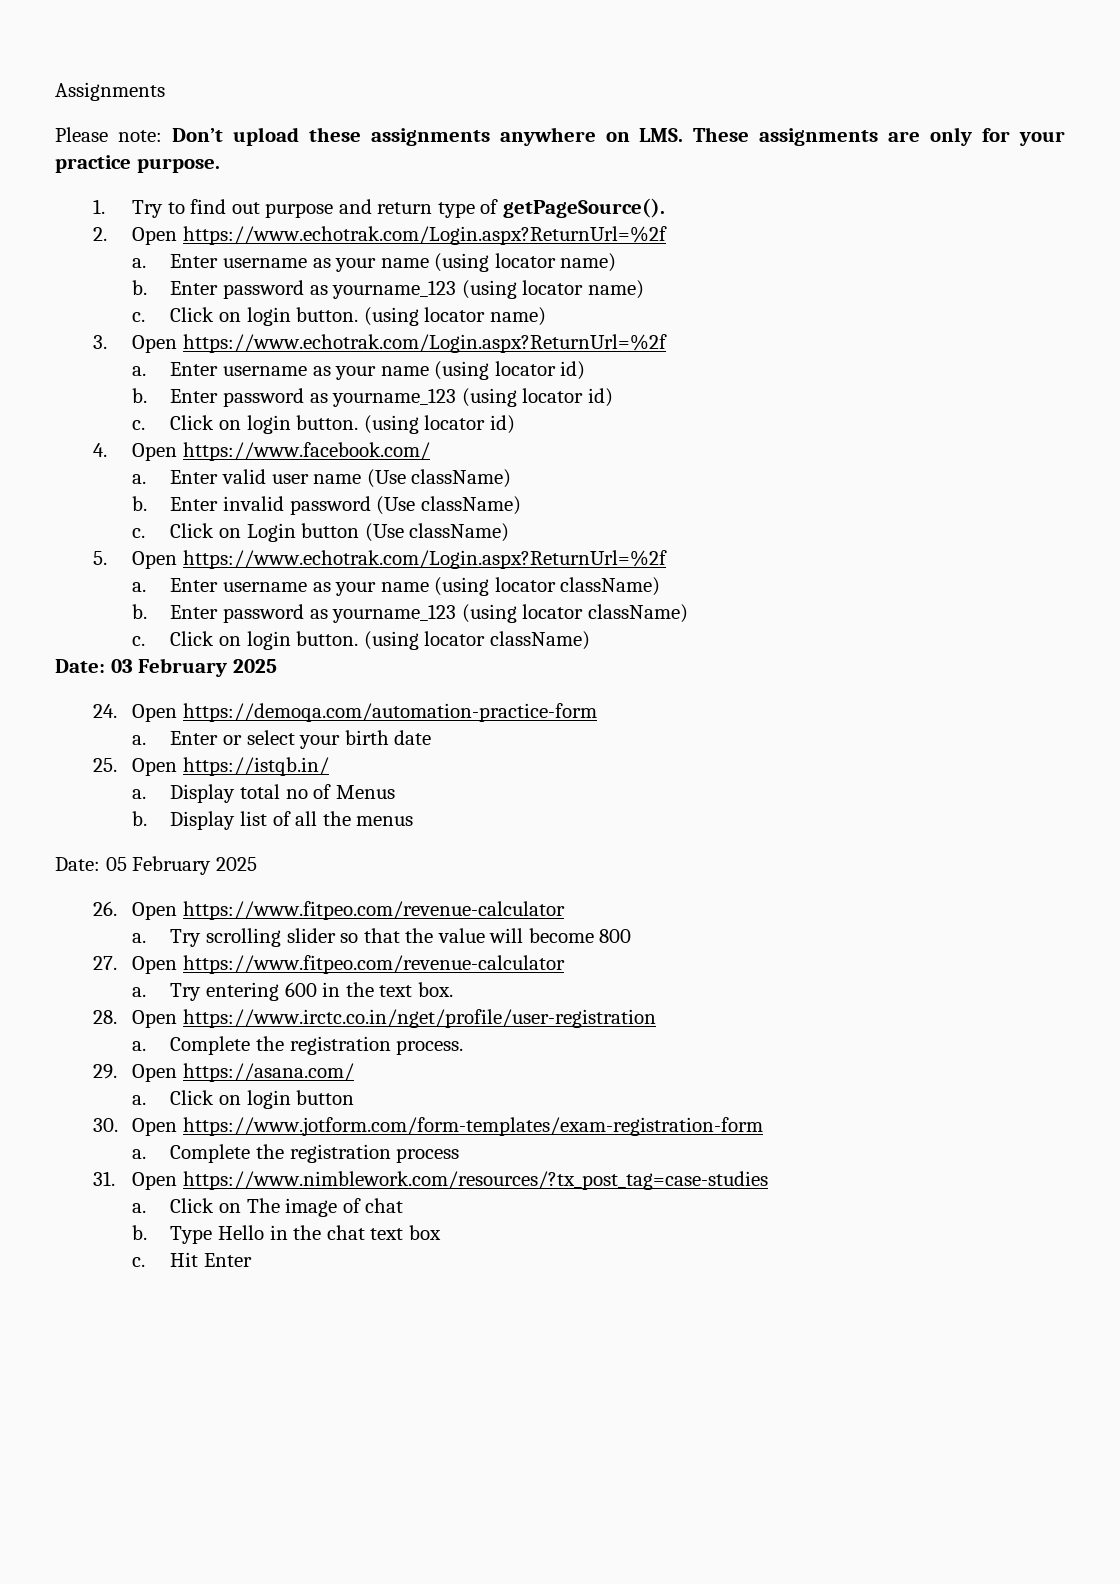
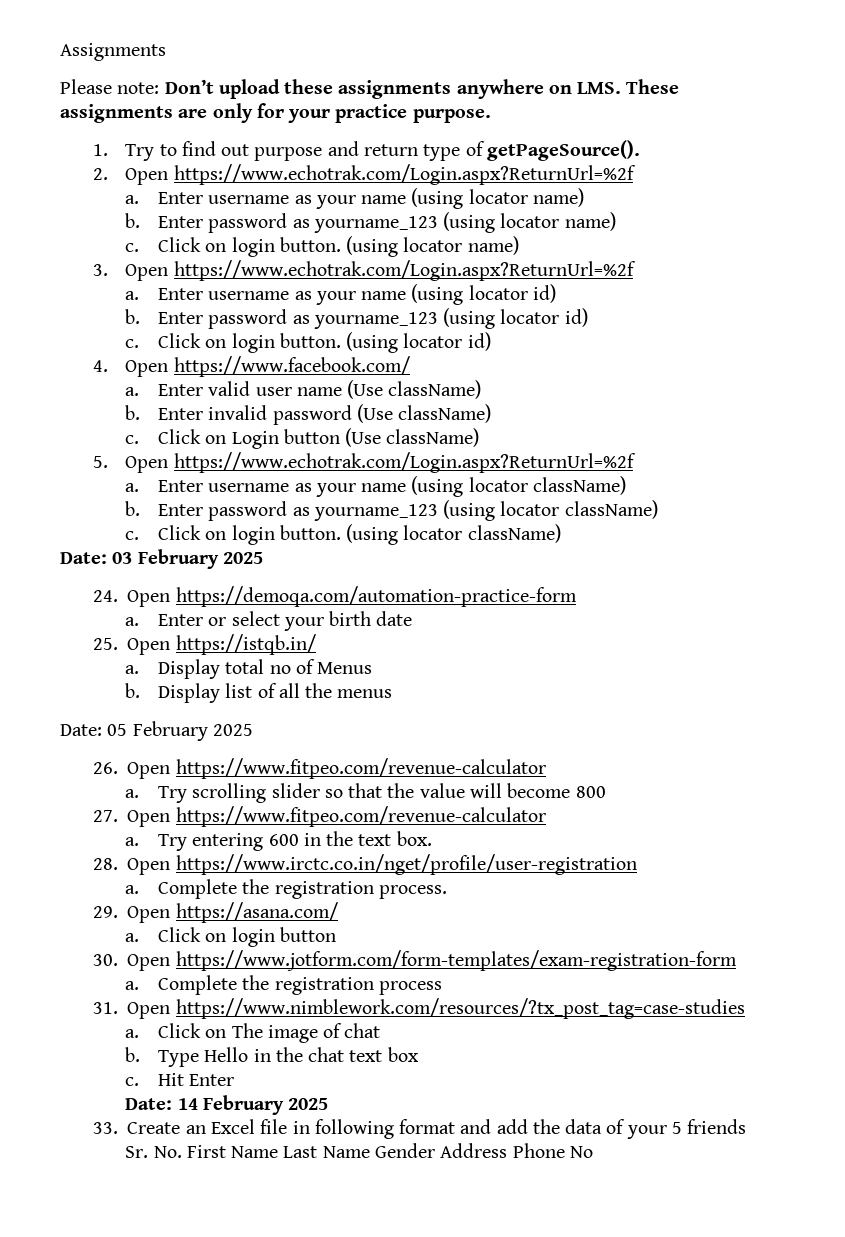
+ Date: 14 February 2025
+ 33. Create an Excel file in following format and add the data of your 5 friends
+ Sr. No. First Name Last Name Gender Address Phone No

